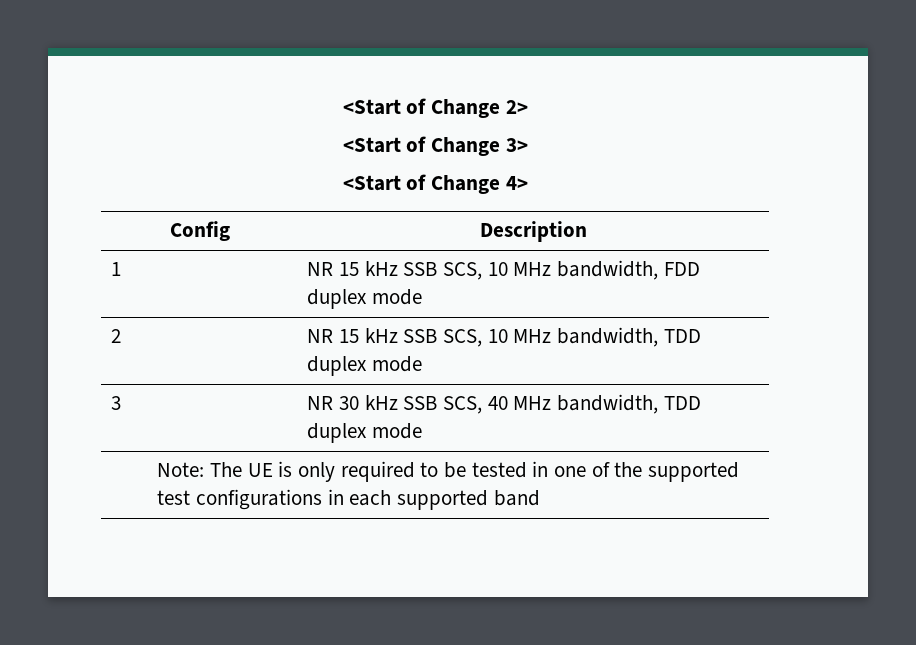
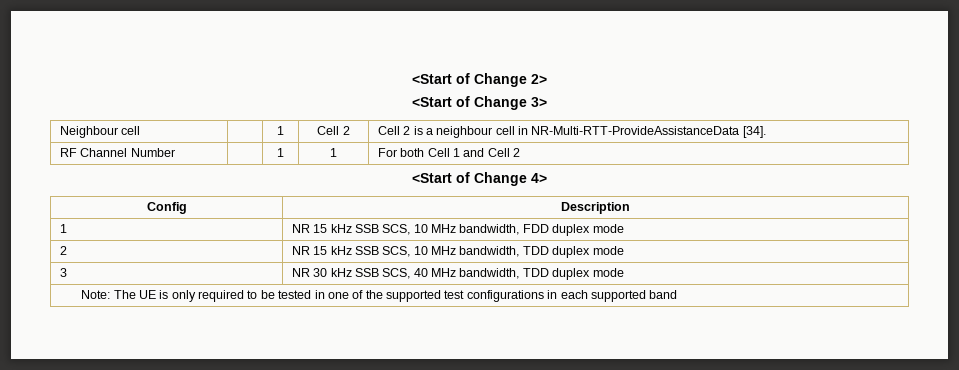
+ Neighbour cell | | 1 | Cell 2 | Cell 2 is a neighbour cell in NR-Multi-RTT-ProvideAssistanceData [34].
+ RF Channel Number | | 1 | 1 | For both Cell 1 and Cell 2

